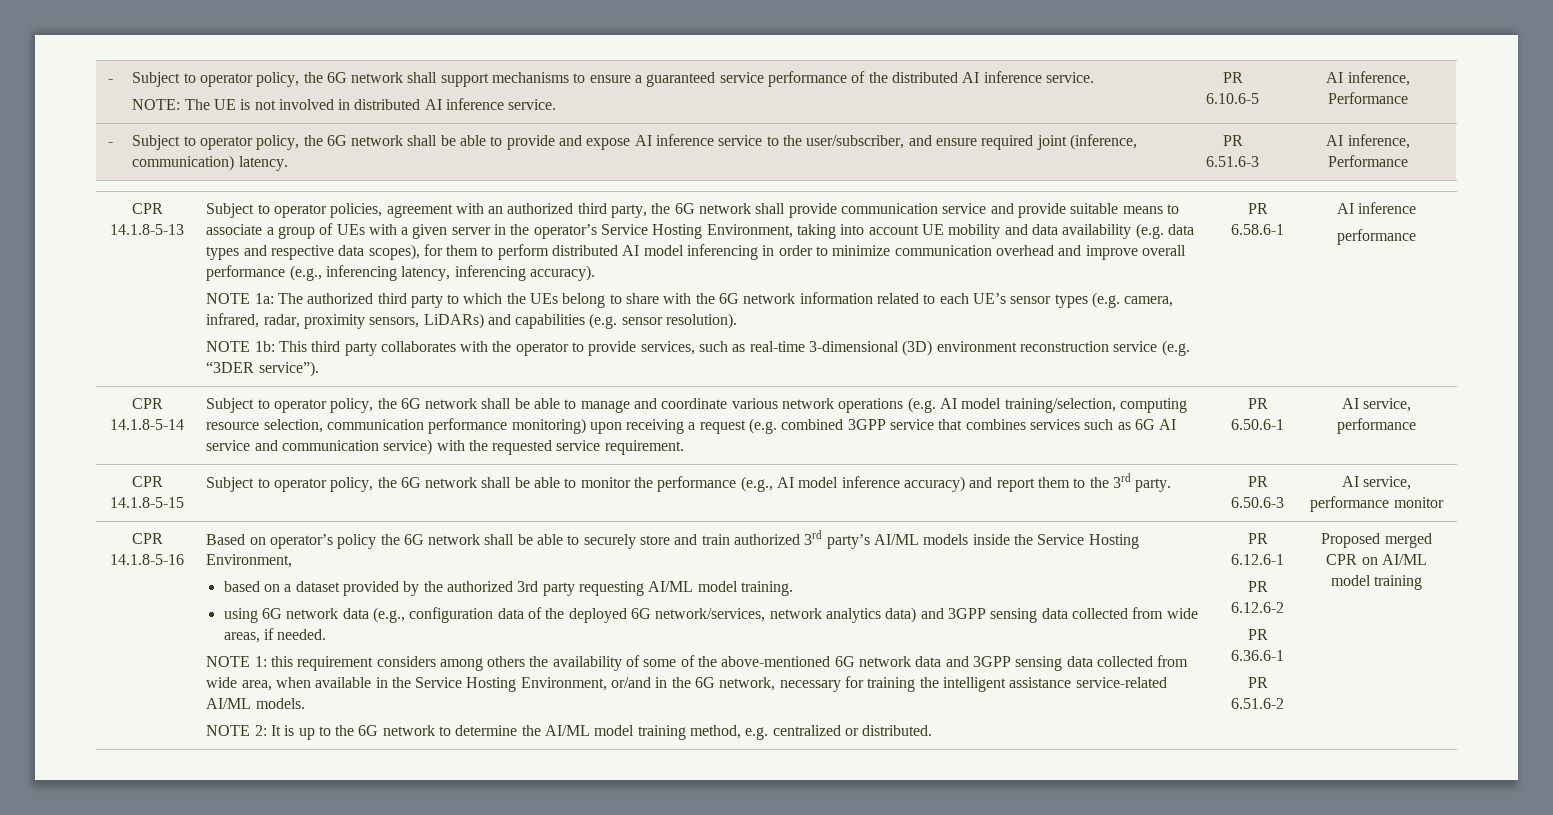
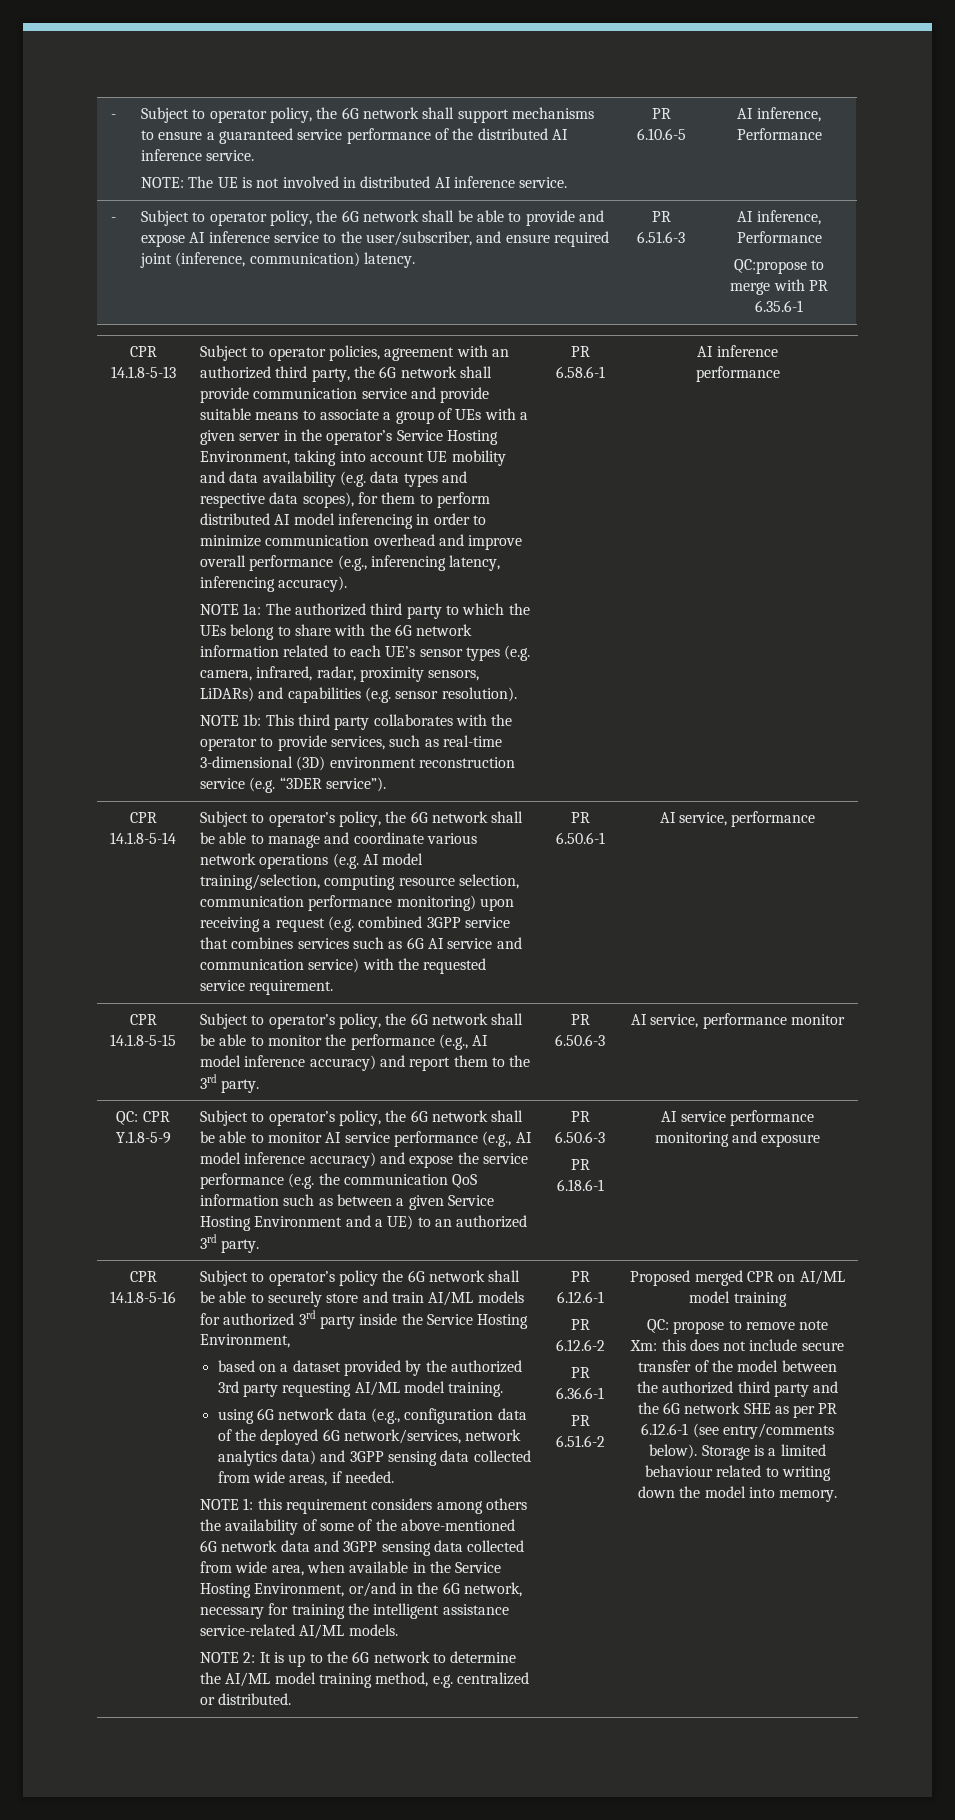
  - | Subject to operator policy, the 6G network shall be able to provide and expose AI inference service to the user/subscriber, and ensure required joint (inference, communication) latency. | PR 6.51.6-3 | AI inference, Performance
+ QC:propose to merge with PR 6.35.6-1
- Subject to operator policy, the 6G network shall be able to manage and coordinate various network operations (e.g. AI model training/selection, computing resource selection, communication performance monitoring) upon receiving a request (e.g. combined 3GPP service that combines services such as 6G AI service and communication service) with the requested service requirement.
+ Subject to operator’s policy, the 6G network shall be able to manage and coordinate various network operations (e.g. AI model training/selection, computing resource selection, communication performance monitoring) upon receiving a request (e.g. combined 3GPP service that combines services such as 6G AI service and communication service) with the requested service requirement.
- CPR 14.1.8-5-15 | Subject to operator policy, the 6G network shall be able to monitor the performance (e.g., AI model inference accuracy) and report them to the 3rd party. | PR 6.50.6-3 | AI service, performance monitor
+ CPR 14.1.8-5-15 | Subject to operator’s policy, the 6G network shall be able to monitor the performance (e.g., AI model inference accuracy) and report them to the 3rd party. | PR 6.50.6-3 | AI service, performance monitor
+ QC: CPR Y.1.8-5-9 | Subject to operator’s policy, the 6G network shall be able to monitor AI service performance (e.g., AI model inference accuracy) and expose the service performance (e.g. the communication QoS information such as between a given Service Hosting Environment and a UE) to an authorized 3rd party. | PR 6.50.6-3
+ PR 6.18.6-1 | AI service performance monitoring and exposure
- Based on operator’s policy the 6G network shall be able to securely store and train authorized 3rd party’s AI/ML models inside the Service Hosting Environment,
+ Subject to operator’s policy the 6G network shall be able to securely store and train AI/ML models for authorized 3rd party inside the Service Hosting Environment,
+ QC: propose to remove note
+ Xm: this does not include secure transfer of the model between the authorized third party and the 6G network SHE as per PR 6.12.6-1 (see entry/comments below). Storage is a limited behaviour related to writing down the model into memory.

